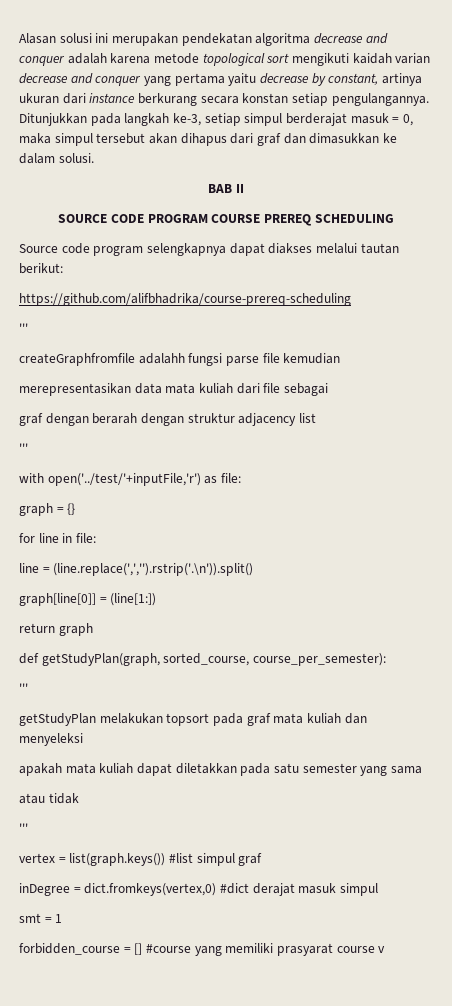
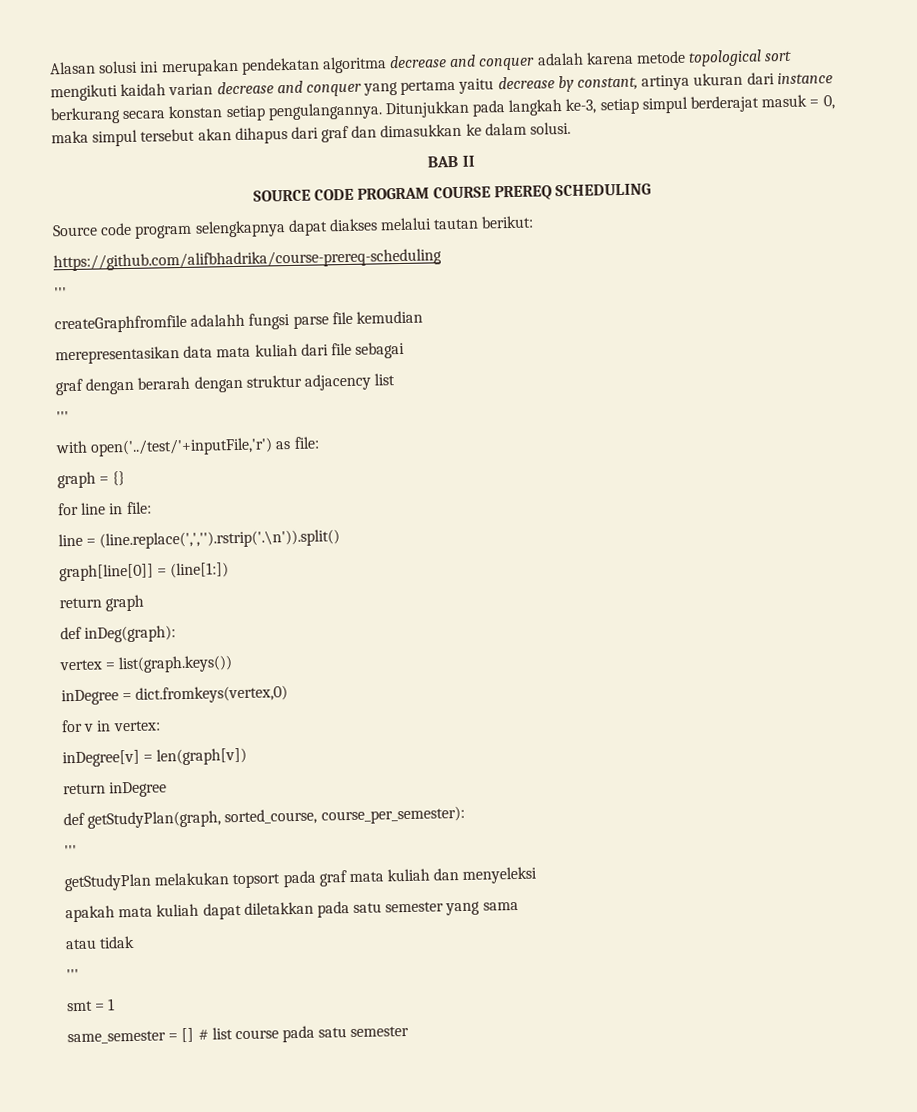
+ def inDeg(graph):
+ vertex = list(graph.keys())
+ inDegree = dict.fromkeys(vertex,0)
+ for v in vertex:
+ inDegree[v] = len(graph[v])
+ return inDegree
- vertex = list(graph.keys()) #list simpul graf
- inDegree = dict.fromkeys(vertex,0) #dict derajat masuk simpul
- forbidden_course = [] #course yang memiliki prasyarat course v
+ same_semester = [] # list course pada satu semester

